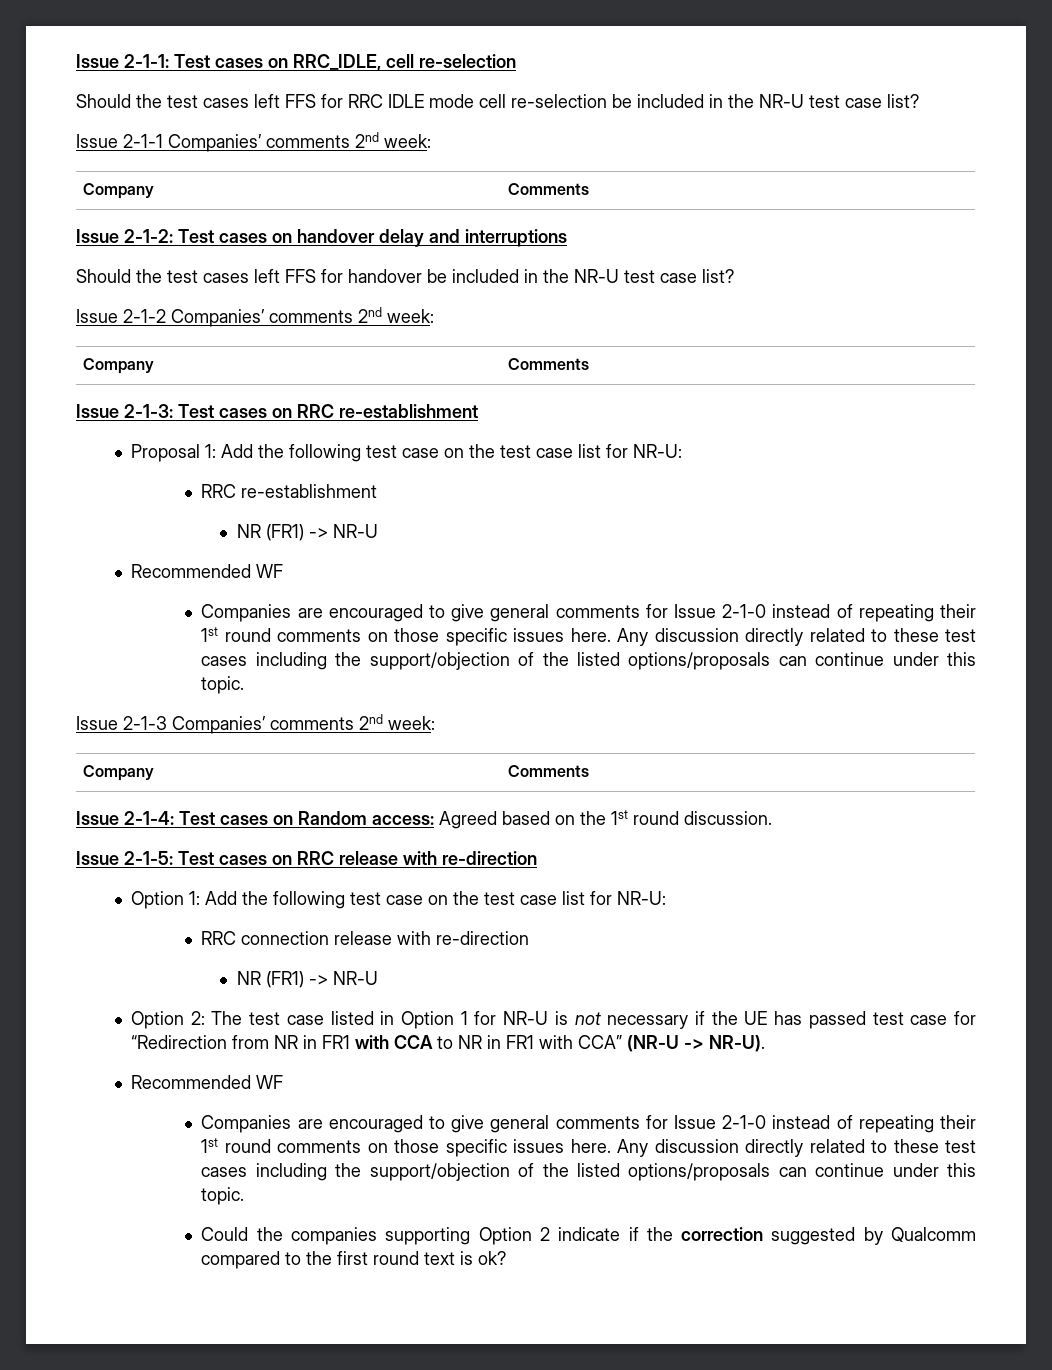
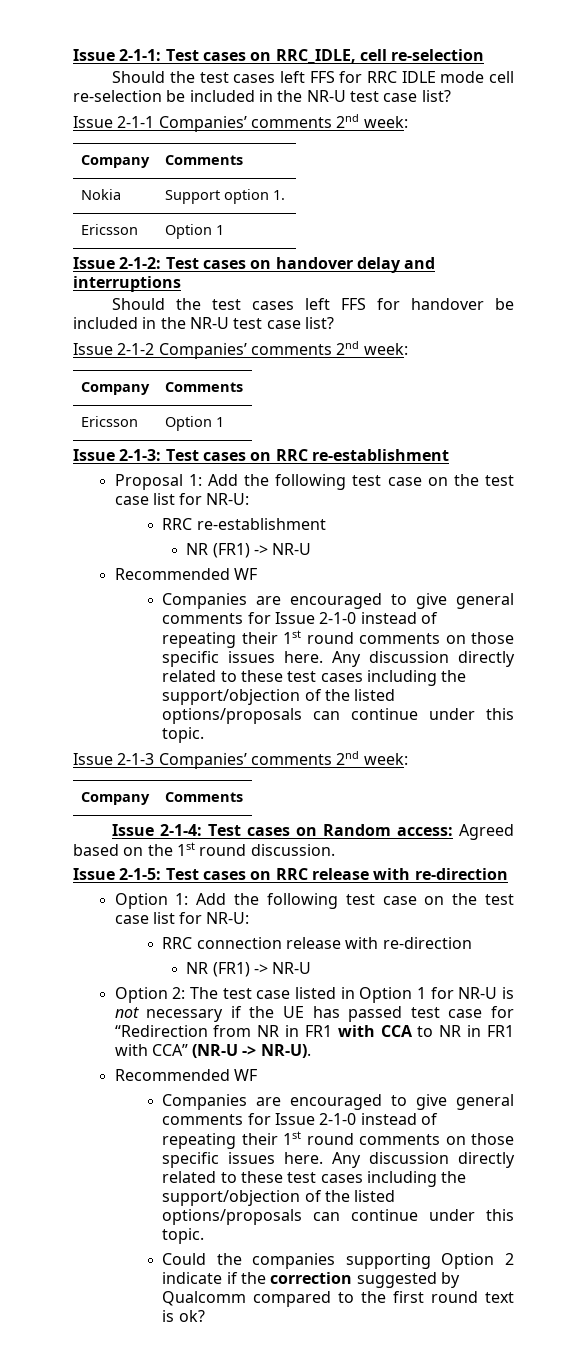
+ Nokia | Support option 1.
+ Ericsson | Option 1
  Issue 2-1-2 Companies’ comments 2nd week:
  Company | Comments
+ Ericsson | Option 1

